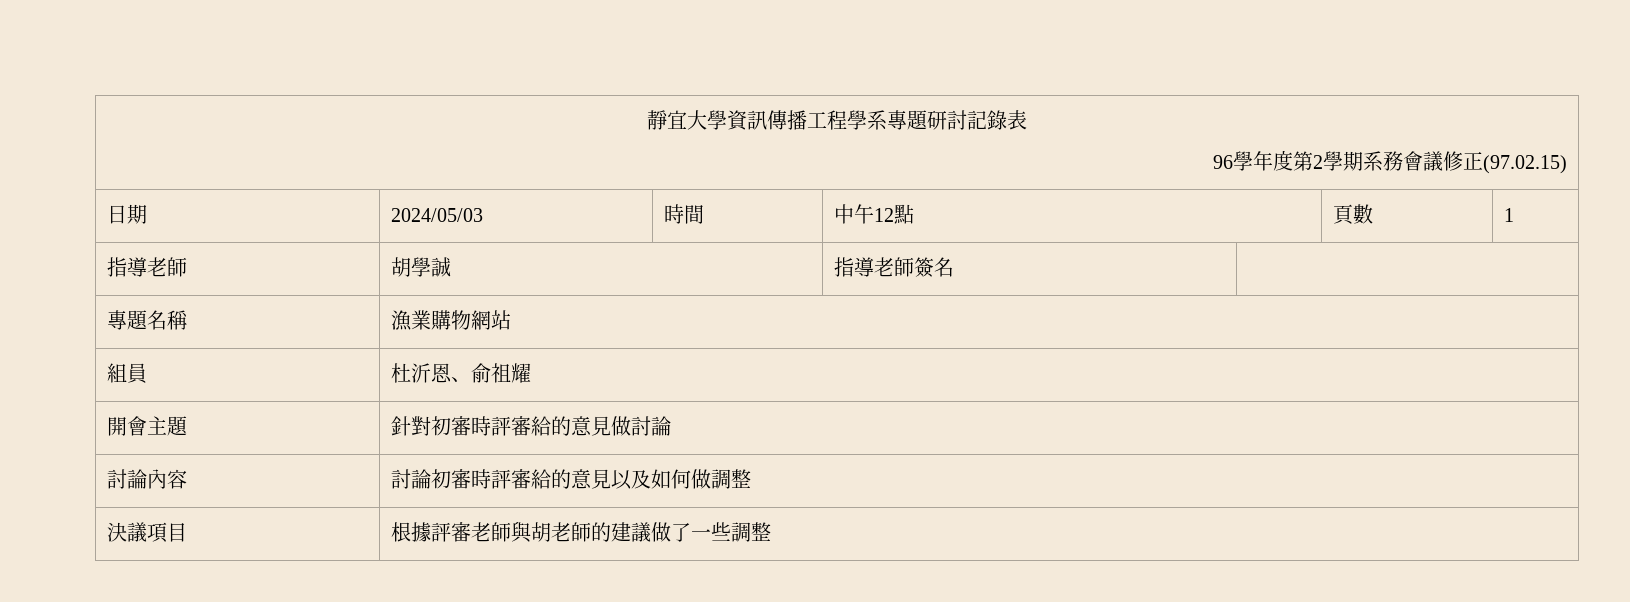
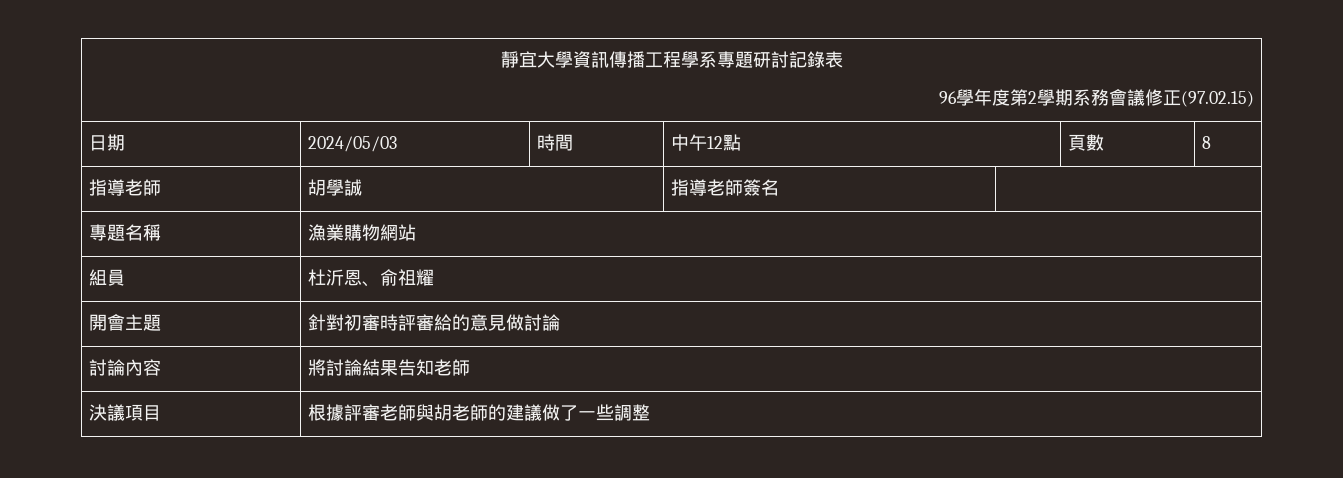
- 日期 | 2024/05/03 | 時間 | 中午12點 | 頁數 | 1
+ 日期 | 2024/05/03 | 時間 | 中午12點 | 頁數 | 8
- 討論內容 | 討論初審時評審給的意見以及如何做調整
+ 討論內容 | 將討論結果告知老師

